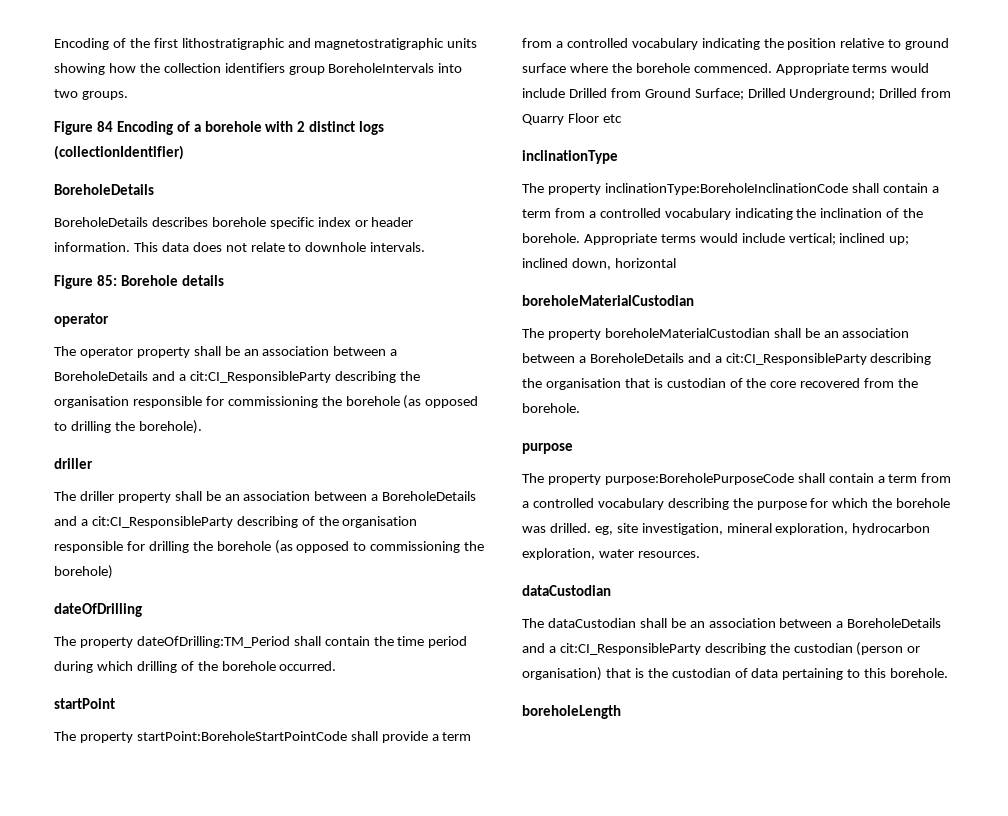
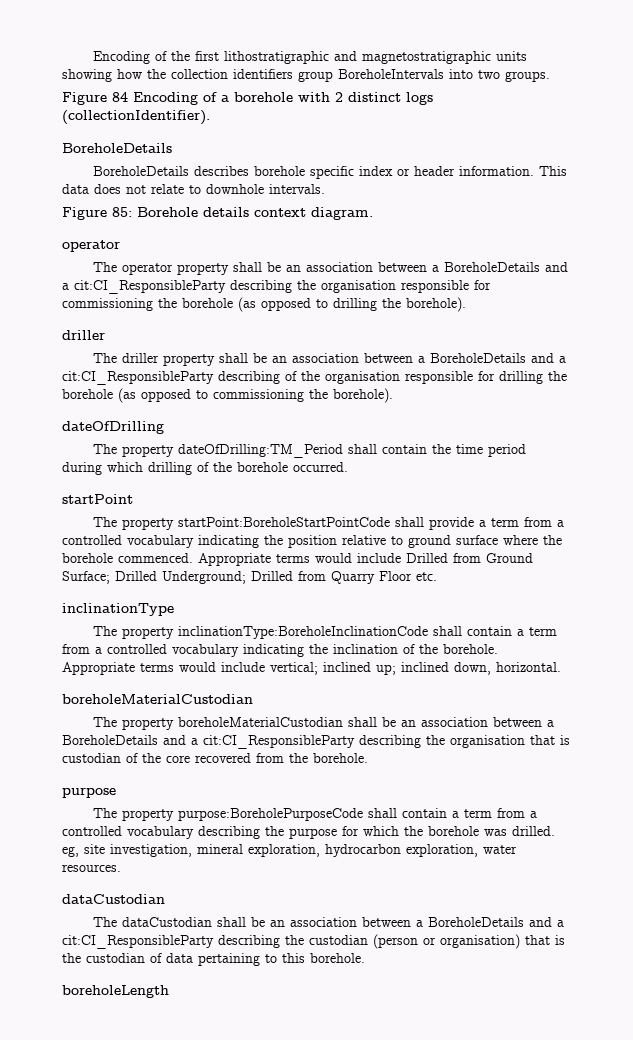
- Figure 84 Encoding of a borehole with 2 distinct logs (collectionIdentifier)
+ Figure 84 Encoding of a borehole with 2 distinct logs (collectionIdentifier).
- Figure 85: Borehole details
+ Figure 85: Borehole details context diagram.
- The driller property shall be an association between a BoreholeDetails and a cit:CI_ResponsibleParty describing of the organisation responsible for drilling the borehole (as opposed to commissioning the borehole)
+ The driller property shall be an association between a BoreholeDetails and a cit:CI_ResponsibleParty describing of the organisation responsible for drilling the borehole (as opposed to commissioning the borehole).
- Appropriate terms would include Drilled from Ground Surface; Drilled Underground; Drilled from Quarry Floor etc
+ Appropriate terms would include Drilled from Ground Surface; Drilled Underground; Drilled from Quarry Floor etc.
- Appropriate terms would include vertical; inclined up; inclined down, horizontal
+ Appropriate terms would include vertical; inclined up; inclined down, horizontal.

